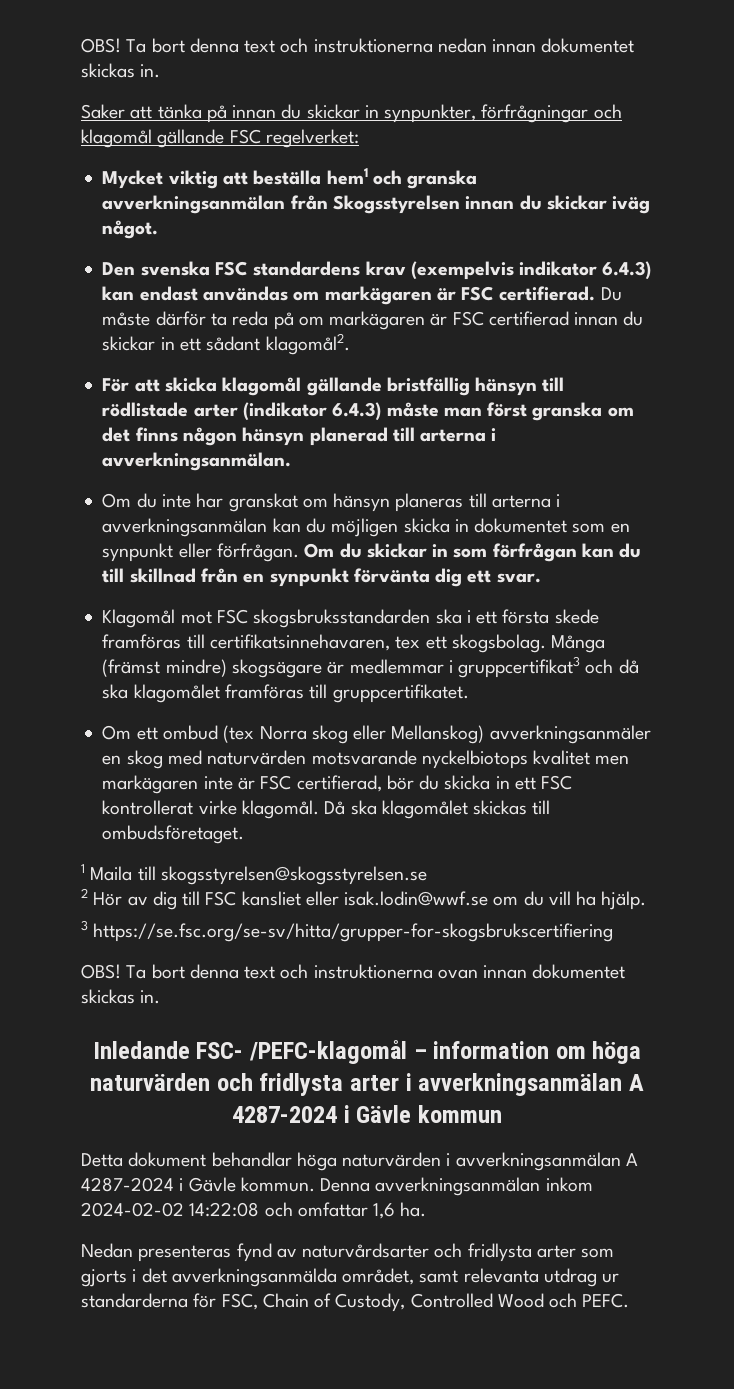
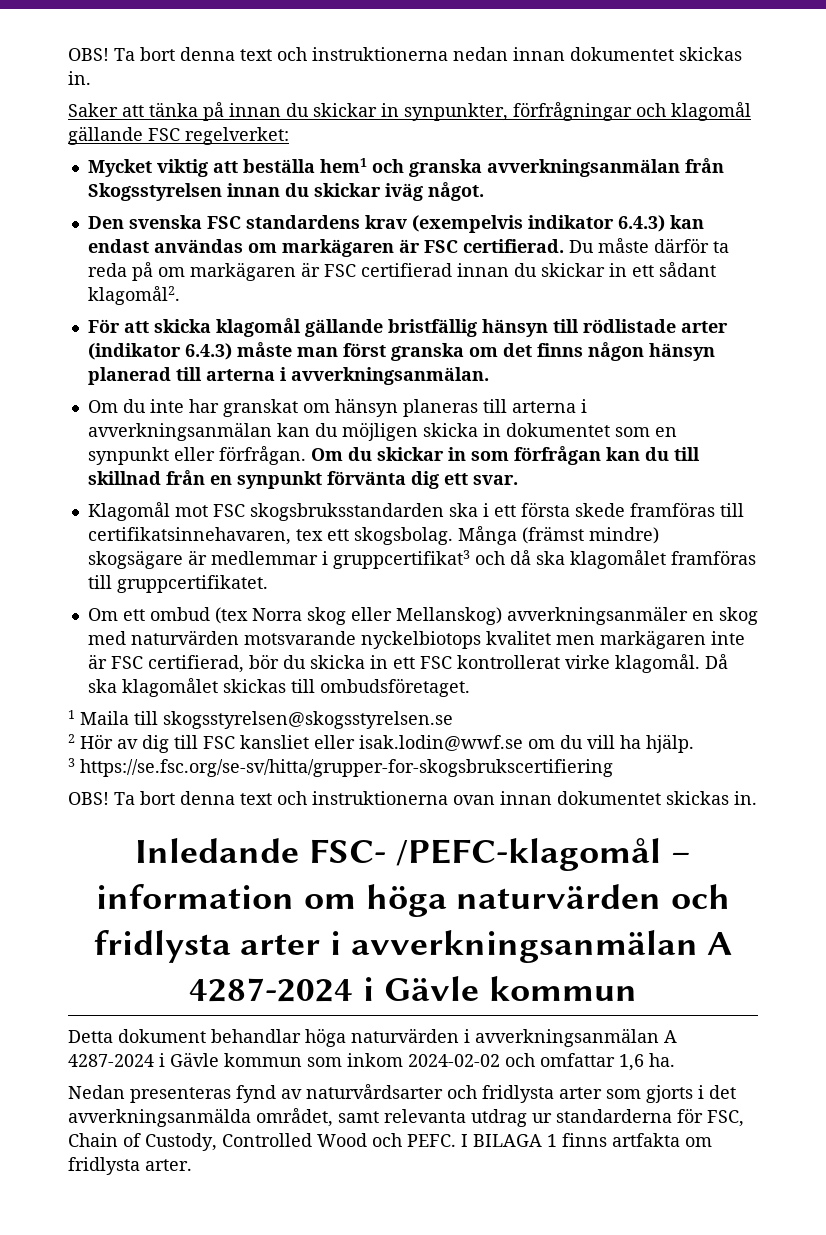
- Detta dokument behandlar höga naturvärden i avverkningsanmälan A 4287-2024 i Gävle kommun. Denna avverkningsanmälan inkom 2024-02-02 14:22:08 och omfattar 1,6 ha.
+ Detta dokument behandlar höga naturvärden i avverkningsanmälan A 4287-2024 i Gävle kommun som inkom 2024-02-02 och omfattar 1,6 ha.
+ I BILAGA 1 finns artfakta om fridlysta arter.

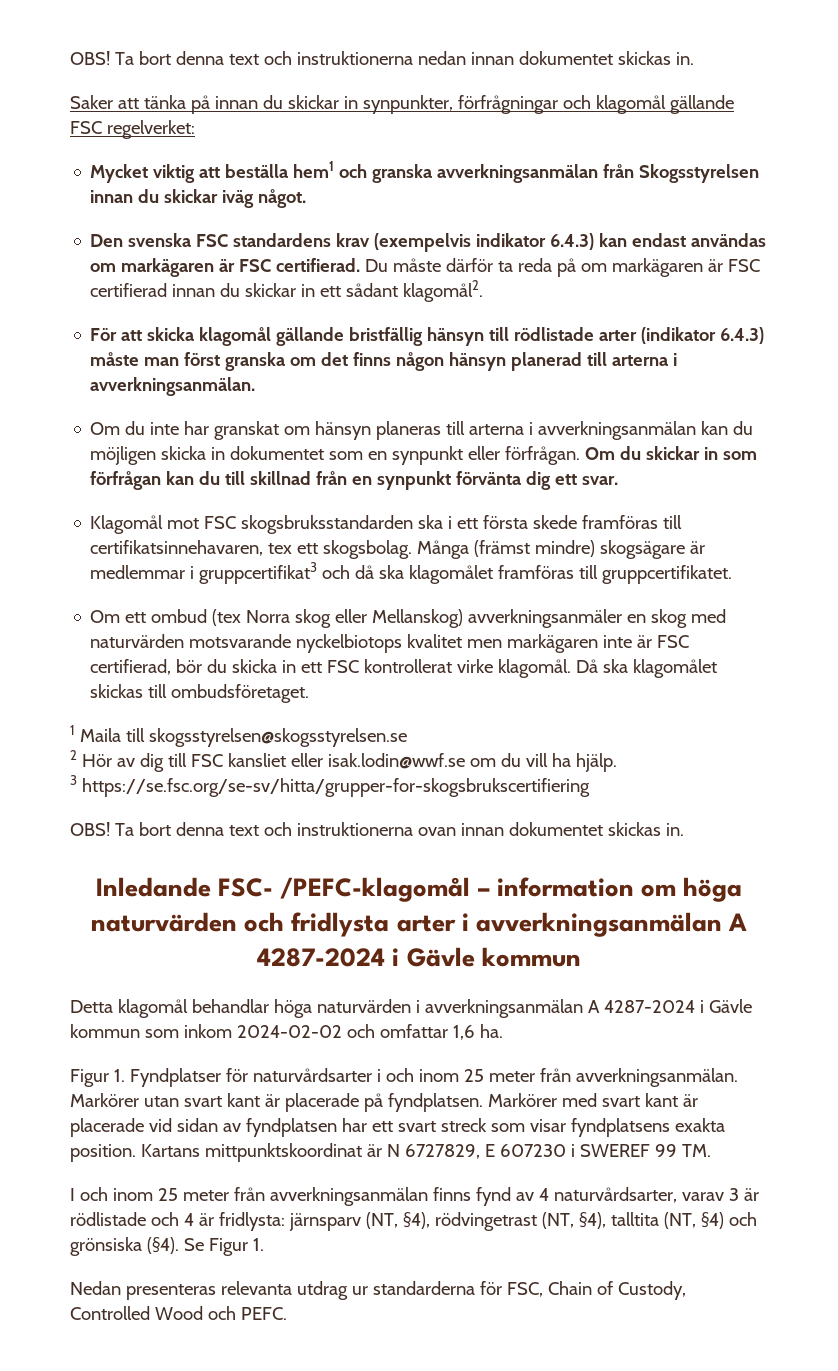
- Detta dokument behandlar höga naturvärden i avverkningsanmälan A 4287-2024 i Gävle kommun som inkom 2024-02-02 och omfattar 1,6 ha.
+ Detta klagomål behandlar höga naturvärden i avverkningsanmälan A 4287-2024 i Gävle kommun som inkom 2024-02-02 och omfattar 1,6 ha.
- Nedan presenteras fynd av naturvårdsarter och fridlysta arter som gjorts i det avverkningsanmälda området, samt relevanta utdrag ur standarderna för FSC, Chain of Custody, Controlled Wood och PEFC. I BILAGA 1 finns artfakta om fridlysta arter.
+ Figur 1. Fyndplatser för naturvårdsarter i och inom 25 meter från avverkningsanmälan. Markörer utan svart kant är placerade på fyndplatsen. Markörer med svart kant är placerade vid sidan av fyndplatsen har ett svart streck som visar fyndplatsens exakta position. Kartans mittpunktskoordinat är N 6727829, E 607230 i SWEREF 99 TM.
+ I och inom 25 meter från avverkningsanmälan finns fynd av 4 naturvårdsarter, varav 3 är rödlistade och 4 är fridlysta: järnsparv (NT, §4), rödvingetrast (NT, §4), talltita (NT, §4) och grönsiska (§4). Se Figur 1.
+ Nedan presenteras relevanta utdrag ur standarderna för FSC, Chain of Custody, Controlled Wood och PEFC.

